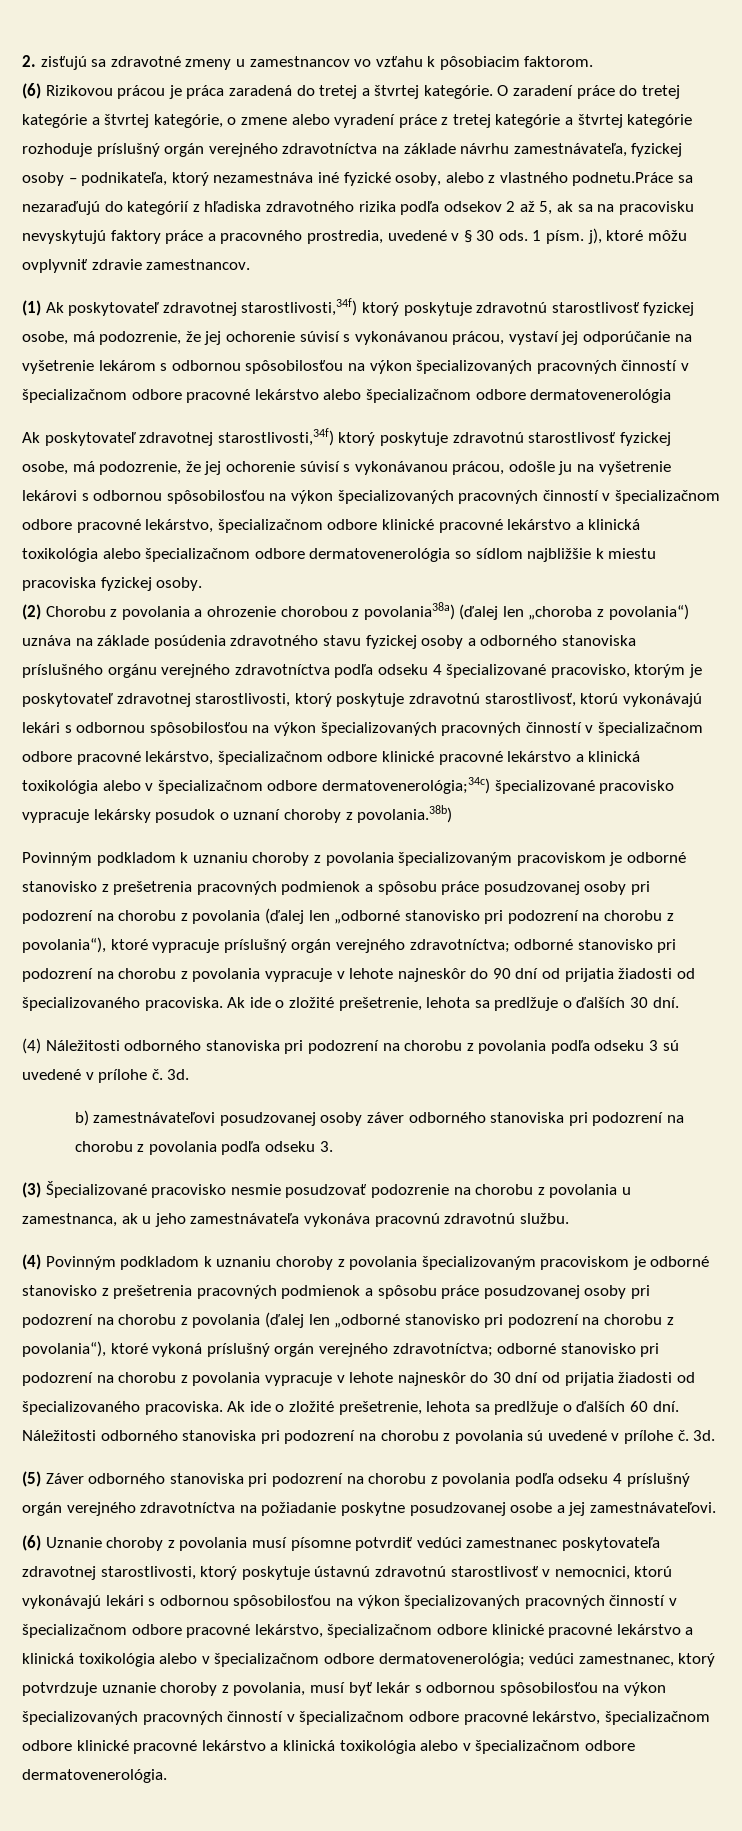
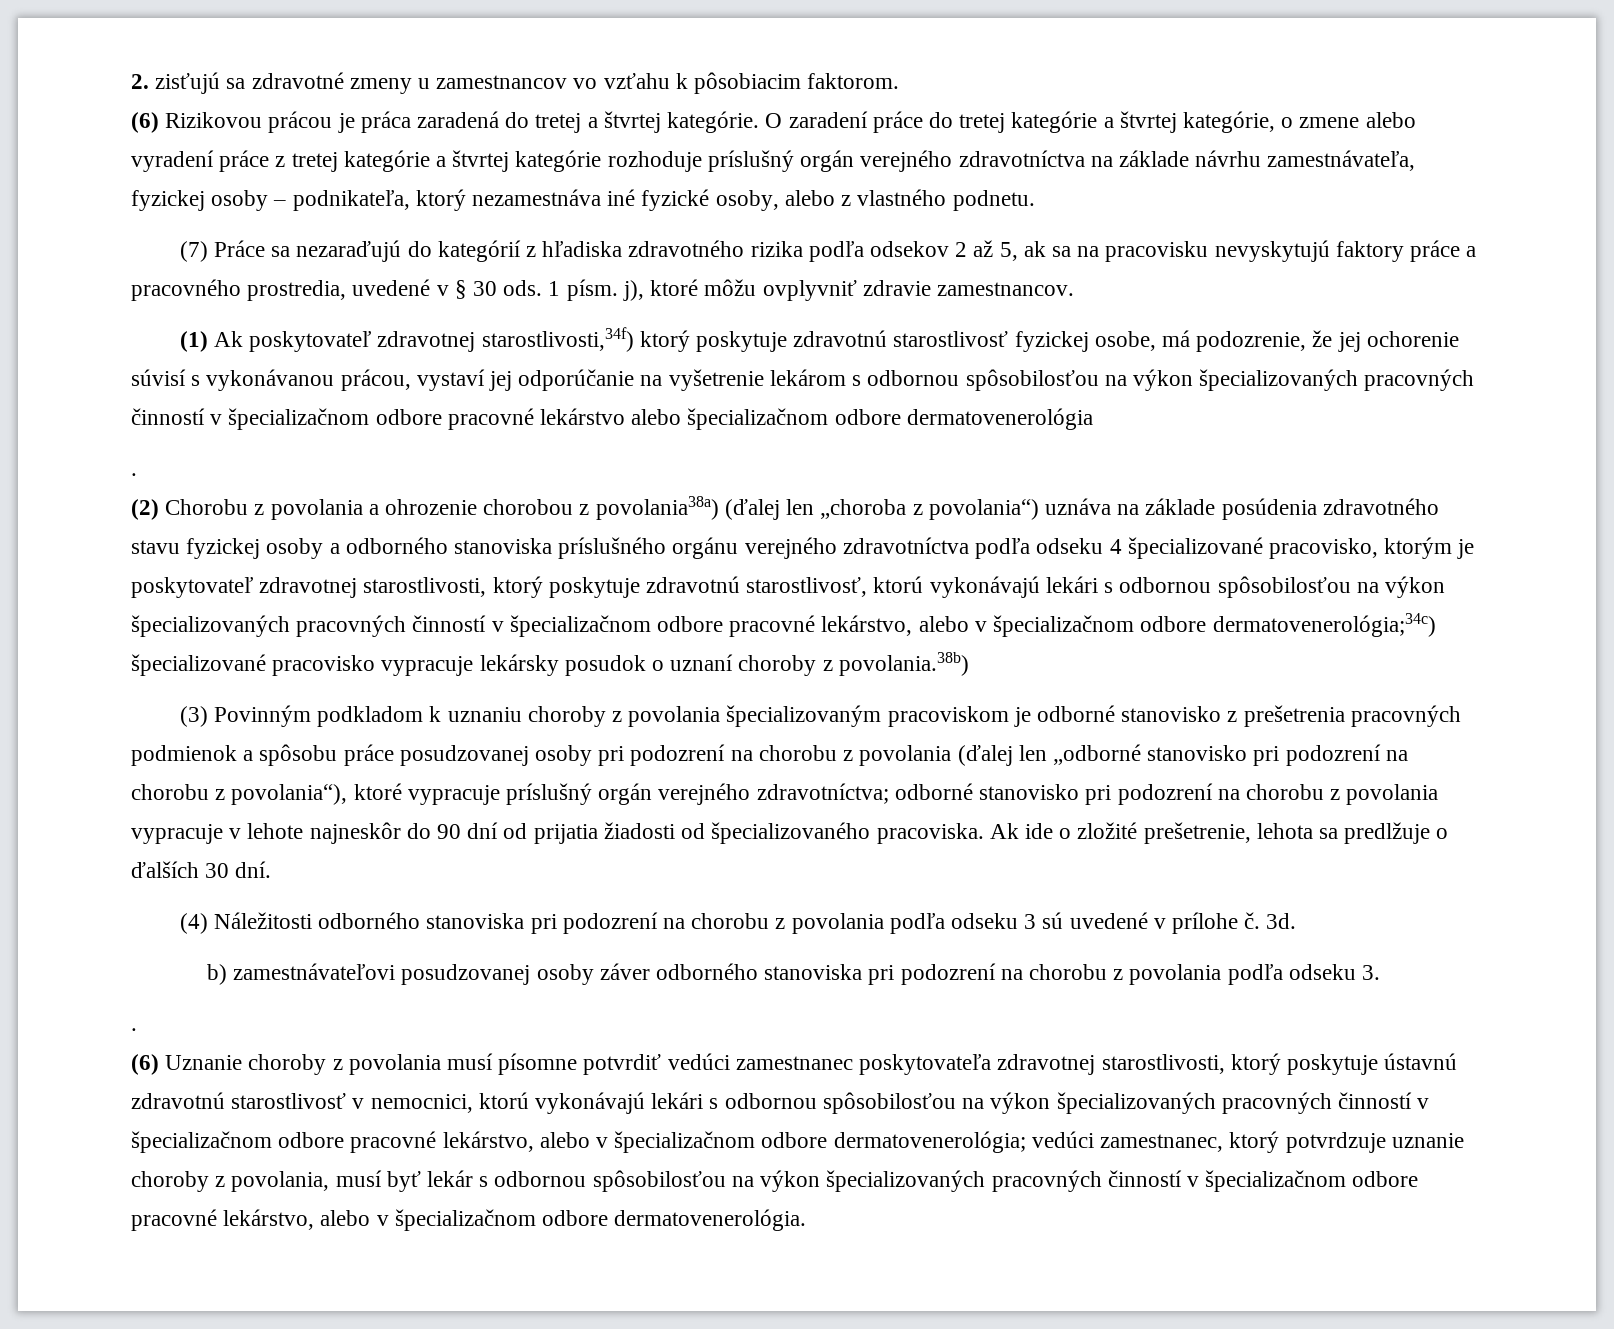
- O zaradení práce do tretej kategórie a štvrtej kategórie, o zmene alebo vyradení práce z tretej kategórie a štvrtej kategórie rozhoduje príslušný orgán verejného zdravotníctva na základe návrhu zamestnávateľa, fyzickej osoby – podnikateľa, ktorý nezamestnáva iné fyzické osoby, alebo z vlastného podnetu.Práce sa nezaraďujú do kategórií z hľadiska zdravotného rizika podľa odsekov 2 až 5, ak sa na pracovisku nevyskytujú faktory práce a pracovného prostredia, uvedené v § 30 ods.
+ O zaradení práce do tretej kategórie a štvrtej kategórie, o zmene alebo vyradení práce z tretej kategórie a štvrtej kategórie rozhoduje príslušný orgán verejného zdravotníctva na základe návrhu zamestnávateľa, fyzickej osoby – podnikateľa, ktorý nezamestnáva iné fyzické osoby, alebo z vlastného podnetu.
+ (7) Práce sa nezaraďujú do kategórií z hľadiska zdravotného rizika podľa odsekov 2 až 5, ak sa na pracovisku nevyskytujú faktory práce a pracovného prostredia, uvedené v § 30 ods.
  (1) Ak poskytovateľ zdravotnej starostlivosti,34f) ktorý poskytuje zdravotnú starostlivosť fyzickej osobe, má podozrenie, že jej ochorenie súvisí s vykonávanou prácou, vystaví jej odporúčanie na vyšetrenie lekárom s odbornou spôsobilosťou na výkon špecializovaných pracovných činností v špecializačnom odbore pracovné lekárstvo alebo špecializačnom odbore dermatovenerológia
- Ak poskytovateľ zdravotnej starostlivosti,34f) ktorý poskytuje zdravotnú starostlivosť fyzickej osobe, má podozrenie, že jej ochorenie súvisí s vykonávanou prácou, odošle ju na vyšetrenie lekárovi s odbornou spôsobilosťou na výkon špecializovaných pracovných činností v špecializačnom odbore pracovné lekárstvo, špecializačnom odbore klinické pracovné lekárstvo a klinická toxikológia alebo špecializačnom odbore dermatovenerológia so sídlom najbližšie k miestu pracoviska fyzickej osoby.
+ .
- (2) Chorobu z povolania a ohrozenie chorobou z povolania38a) (ďalej len „choroba z povolania“) uznáva na základe posúdenia zdravotného stavu fyzickej osoby a odborného stanoviska príslušného orgánu verejného zdravotníctva podľa odseku 4 špecializované pracovisko, ktorým je poskytovateľ zdravotnej starostlivosti, ktorý poskytuje zdravotnú starostlivosť, ktorú vykonávajú lekári s odbornou spôsobilosťou na výkon špecializovaných pracovných činností v špecializačnom odbore pracovné lekárstvo, špecializačnom odbore klinické pracovné lekárstvo a klinická toxikológia alebo v špecializačnom odbore dermatovenerológia;34c) špecializované pracovisko vypracuje lekársky posudok o uznaní choroby z povolania.38b)
+ (2) Chorobu z povolania a ohrozenie chorobou z povolania38a) (ďalej len „choroba z povolania“) uznáva na základe posúdenia zdravotného stavu fyzickej osoby a odborného stanoviska príslušného orgánu verejného zdravotníctva podľa odseku 4 špecializované pracovisko, ktorým je poskytovateľ zdravotnej starostlivosti, ktorý poskytuje zdravotnú starostlivosť, ktorú vykonávajú lekári s odbornou spôsobilosťou na výkon špecializovaných pracovných činností v špecializačnom odbore pracovné lekárstvo, alebo v špecializačnom odbore dermatovenerológia;34c) špecializované pracovisko vypracuje lekársky posudok o uznaní choroby z povolania.38b)
- Povinným podkladom k uznaniu choroby z povolania špecializovaným pracoviskom je odborné stanovisko z prešetrenia pracovných podmienok a spôsobu práce posudzovanej osoby pri podozrení na chorobu z povolania (ďalej len „odborné stanovisko pri podozrení na chorobu z povolania“), ktoré vypracuje príslušný orgán verejného zdravotníctva;
+ (3) Povinným podkladom k uznaniu choroby z povolania špecializovaným pracoviskom je odborné stanovisko z prešetrenia pracovných podmienok a spôsobu práce posudzovanej osoby pri podozrení na chorobu z povolania (ďalej len „odborné stanovisko pri podozrení na chorobu z povolania“), ktoré vypracuje príslušný orgán verejného zdravotníctva;
  b) zamestnávateľovi posudzovanej osoby záver odborného stanoviska pri podozrení na chorobu z povolania podľa odseku 3.
- (3) Špecializované pracovisko nesmie posudzovať podozrenie na chorobu z povolania u zamestnanca, ak u jeho zamestnávateľa vykonáva pracovnú zdravotnú službu.
- (4) Povinným podkladom k uznaniu choroby z povolania špecializovaným pracoviskom je odborné stanovisko z prešetrenia pracovných podmienok a spôsobu práce posudzovanej osoby pri podozrení na chorobu z povolania (ďalej len „odborné stanovisko pri podozrení na chorobu z povolania“), ktoré vykoná príslušný orgán verejného zdravotníctva; odborné stanovisko pri podozrení na chorobu z povolania vypracuje v lehote najneskôr do 30 dní od prijatia žiadosti od špecializovaného pracoviska. Ak ide o zložité prešetrenie, lehota sa predlžuje o ďalších 60 dní. Náležitosti odborného stanoviska pri podozrení na chorobu z povolania sú uvedené v prílohe č. 3d.
- (5) Záver odborného stanoviska pri podozrení na chorobu z povolania podľa odseku 4 príslušný orgán verejného zdravotníctva na požiadanie poskytne posudzovanej osobe a jej zamestnávateľovi.
+ .
- (6) Uznanie choroby z povolania musí písomne potvrdiť vedúci zamestnanec poskytovateľa zdravotnej starostlivosti, ktorý poskytuje ústavnú zdravotnú starostlivosť v nemocnici, ktorú vykonávajú lekári s odbornou spôsobilosťou na výkon špecializovaných pracovných činností v špecializačnom odbore pracovné lekárstvo, špecializačnom odbore klinické pracovné lekárstvo a klinická toxikológia alebo v špecializačnom odbore dermatovenerológia;
+ (6) Uznanie choroby z povolania musí písomne potvrdiť vedúci zamestnanec poskytovateľa zdravotnej starostlivosti, ktorý poskytuje ústavnú zdravotnú starostlivosť v nemocnici, ktorú vykonávajú lekári s odbornou spôsobilosťou na výkon špecializovaných pracovných činností v špecializačnom odbore pracovné lekárstvo, alebo v špecializačnom odbore dermatovenerológia;
- vedúci zamestnanec, ktorý potvrdzuje uznanie choroby z povolania, musí byť lekár s odbornou spôsobilosťou na výkon špecializovaných pracovných činností v špecializačnom odbore pracovné lekárstvo, špecializačnom odbore klinické pracovné lekárstvo a klinická toxikológia alebo v špecializačnom odbore dermatovenerológia.
+ vedúci zamestnanec, ktorý potvrdzuje uznanie choroby z povolania, musí byť lekár s odbornou spôsobilosťou na výkon špecializovaných pracovných činností v špecializačnom odbore pracovné lekárstvo, alebo v špecializačnom odbore dermatovenerológia.

